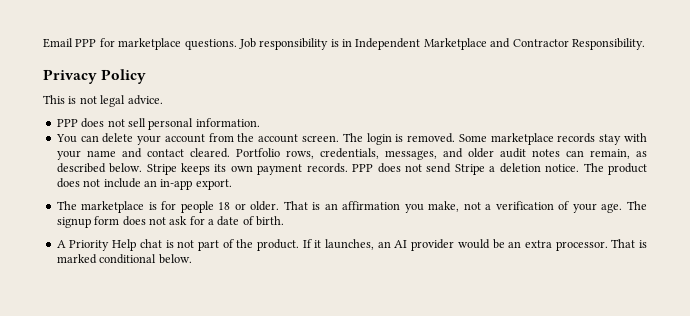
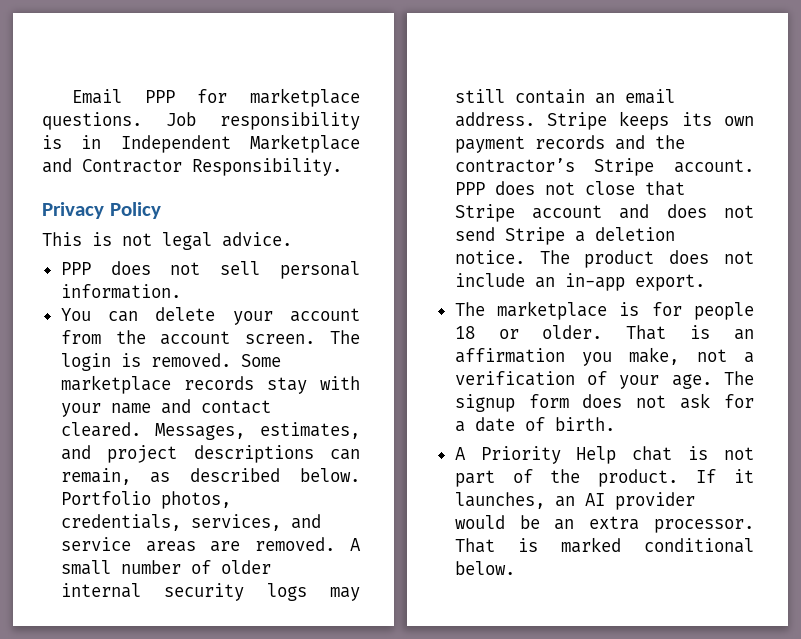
- Portfolio rows, credentials, messages, and older audit notes can remain, as described below.
+ Messages, estimates, and project descriptions can remain, as described below.
+ Portfolio photos, credentials, services, and service areas are removed. A small number of older internal security logs may still contain an email address.
- Stripe keeps its own payment records. PPP does not send Stripe a deletion notice.
+ Stripe keeps its own payment records and the contractor’s Stripe account. PPP does not close that Stripe account and does not send Stripe a deletion notice.

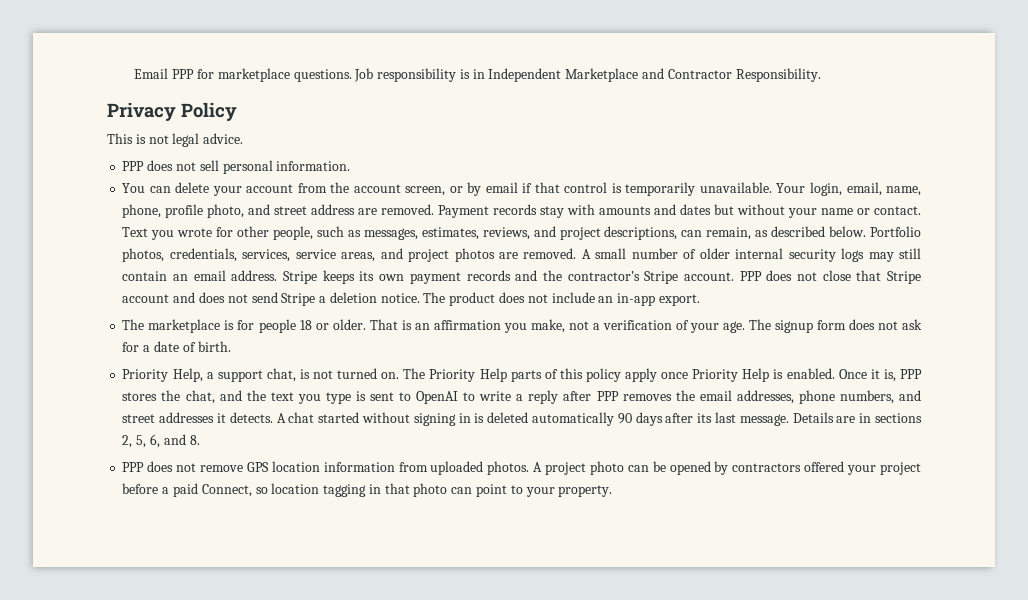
- You can delete your account from the account screen. The login is removed. Some marketplace records stay with your name and contact cleared. Messages, estimates, and project descriptions can remain, as described below.
+ You can delete your account from the account screen, or by email if that control is temporarily unavailable. Your login, email, name, phone, profile photo, and street address are removed. Payment records stay with amounts and dates but without your name or contact. Text you wrote for other people, such as messages, estimates, reviews, and project descriptions, can remain, as described below.
- Portfolio photos, credentials, services, and service areas are removed.
+ Portfolio photos, credentials, services, service areas, and project photos are removed.
- A Priority Help chat is not part of the product. If it launches, an AI provider would be an extra processor. That is marked conditional below.
+ Priority Help, a support chat, is not turned on. The Priority Help parts of this policy apply once Priority Help is enabled. Once it is, PPP stores the chat, and the text you type is sent to OpenAI to write a reply after PPP removes the email addresses, phone numbers, and street addresses it detects. A chat started without signing in is deleted automatically 90 days after its last message. Details are in sections 2, 5, 6, and 8.
+ PPP does not remove GPS location information from uploaded photos. A project photo can be opened by contractors offered your project before a paid Connect, so location tagging in that photo can point to your property.

